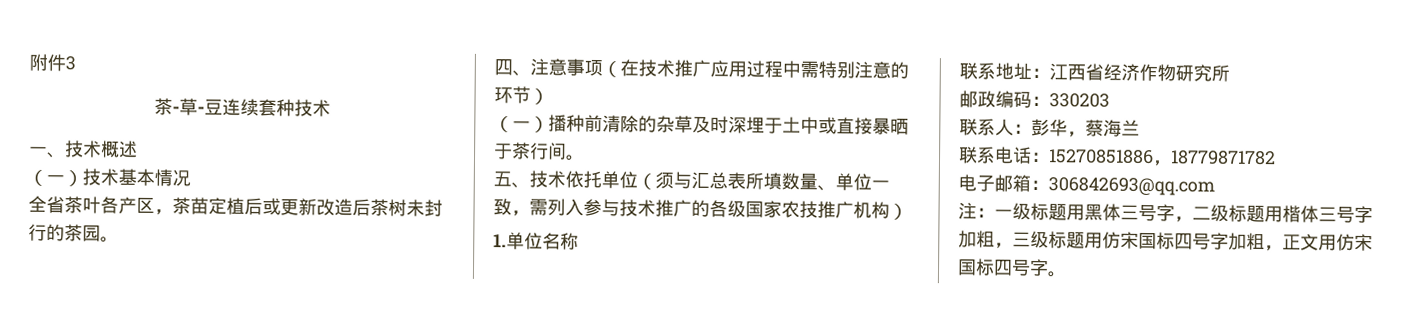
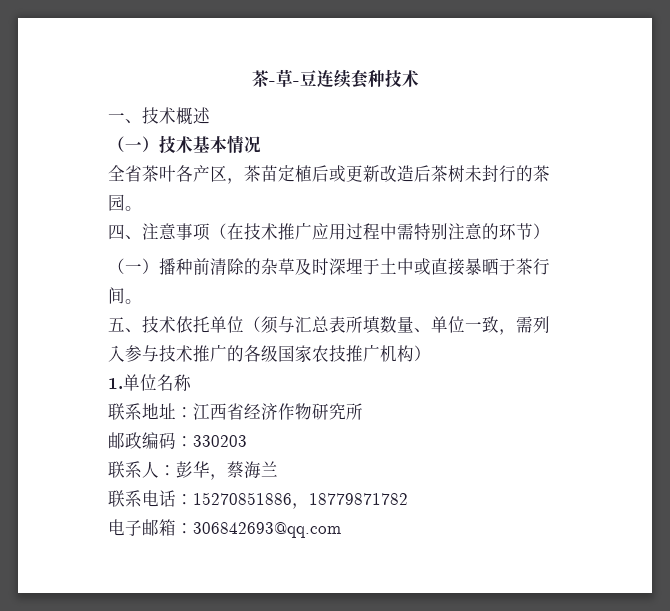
- 附件3
- 注：一级标题用黑体三号字，二级标题用楷体三号字加粗，三级标题用仿宋国标四号字加粗，正文用仿宋国标四号字。

